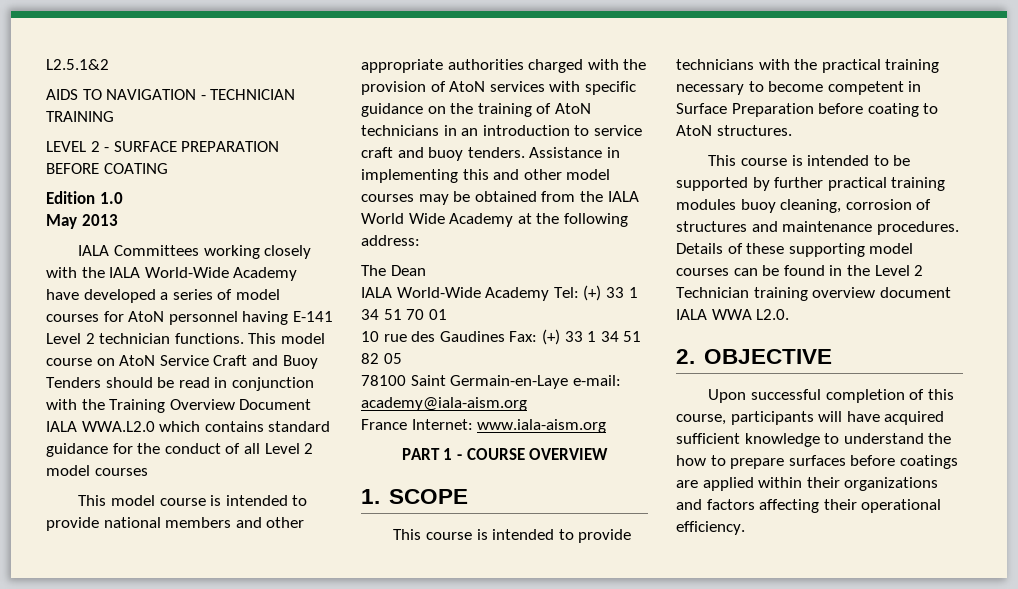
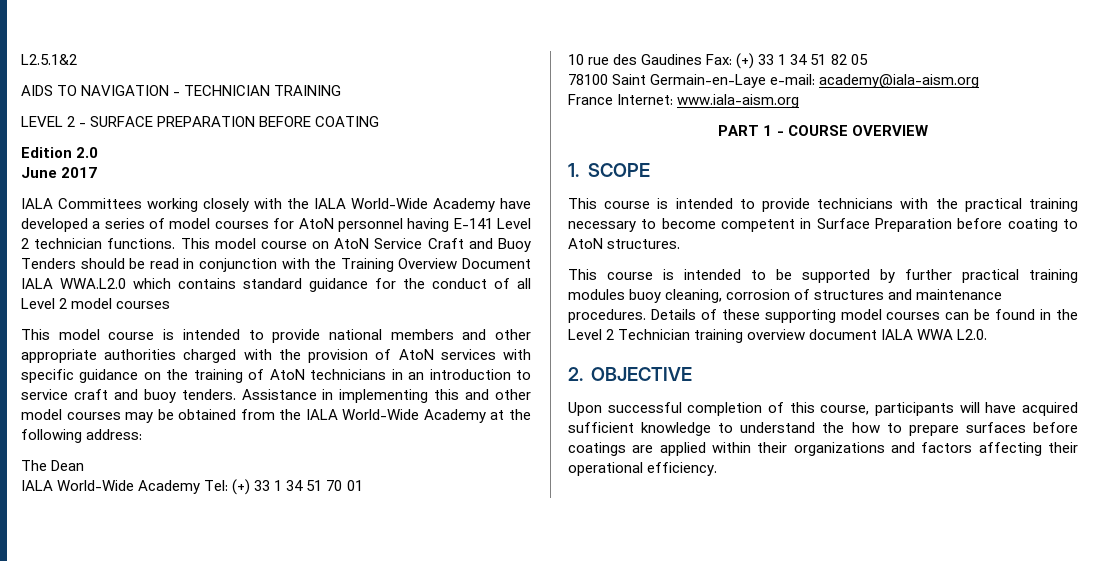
- Edition 1.0
- May 2013
+ Edition 2.0
+ June 2017
- Assistance in implementing this and other model courses may be obtained from the IALA World Wide Academy at the following address:
+ Assistance in implementing this and other model courses may be obtained from the IALA World-Wide Academy at the following address:

